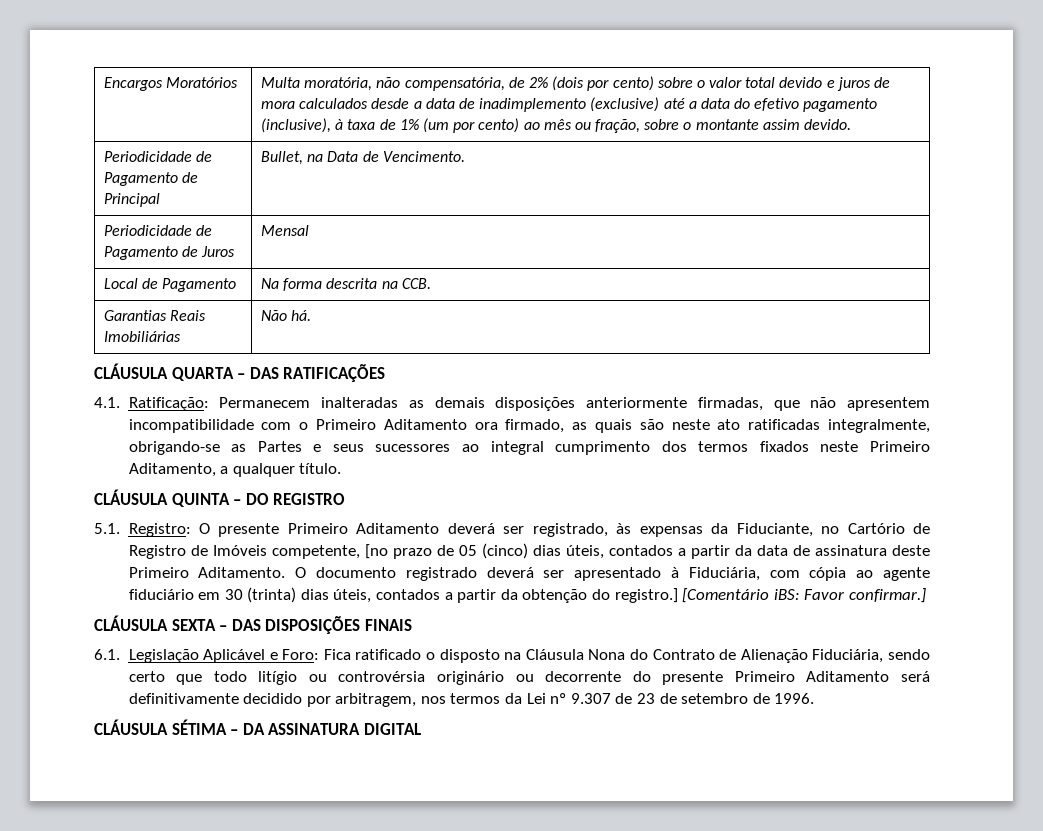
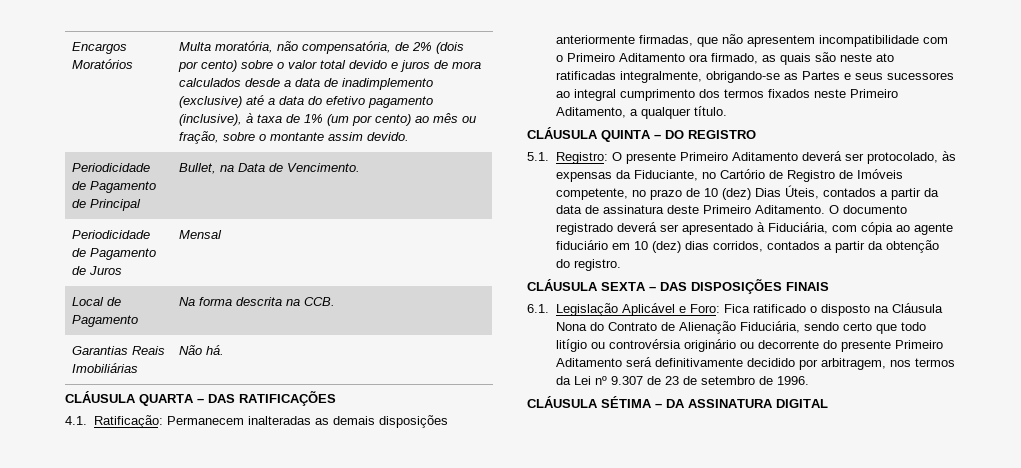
- 5.1. Registro: O presente Primeiro Aditamento deverá ser registrado, às expensas da Fiduciante, no Cartório de Registro de Imóveis competente, [no prazo de 05 (cinco) dias úteis, contados a partir da data de assinatura deste Primeiro Aditamento.
+ 5.1. Registro: O presente Primeiro Aditamento deverá ser protocolado, às expensas da Fiduciante, no Cartório de Registro de Imóveis competente, no prazo de 10 (dez) Dias Úteis, contados a partir da data de assinatura deste Primeiro Aditamento.
- O documento registrado deverá ser apresentado à Fiduciária, com cópia ao agente fiduciário em 30 (trinta) dias úteis, contados a partir da obtenção do registro.] [Comentário iBS: Favor confirmar.]
+ O documento registrado deverá ser apresentado à Fiduciária, com cópia ao agente fiduciário em 10 (dez) dias corridos, contados a partir da obtenção do registro.

